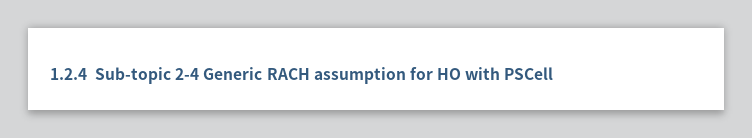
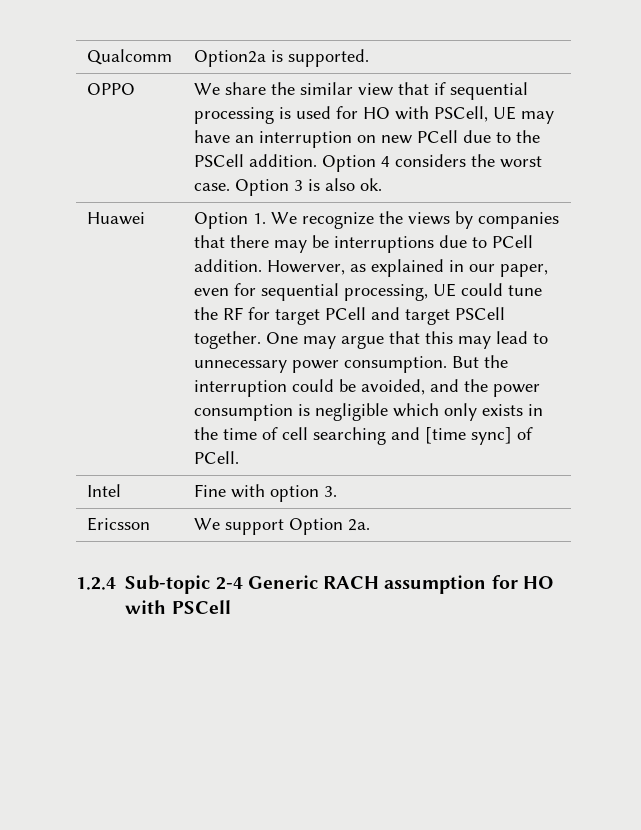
+ Qualcomm | Option2a is supported.
+ OPPO | We share the similar view that if sequential processing is used for HO with PSCell, UE may have an interruption on new PCell due to the PSCell addition. Option 4 considers the worst case. Option 3 is also ok.
+ Huawei | Option 1. We recognize the views by companies that there may be interruptions due to PCell addition. Howerver, as explained in our paper, even for sequential processing, UE could tune the RF for target PCell and target PSCell together. One may argue that this may lead to unnecessary power consumption. But the interruption could be avoided, and the power consumption is negligible which only exists in the time of cell searching and [time sync] of PCell.
+ Intel | Fine with option 3.
+ Ericsson | We support Option 2a.

